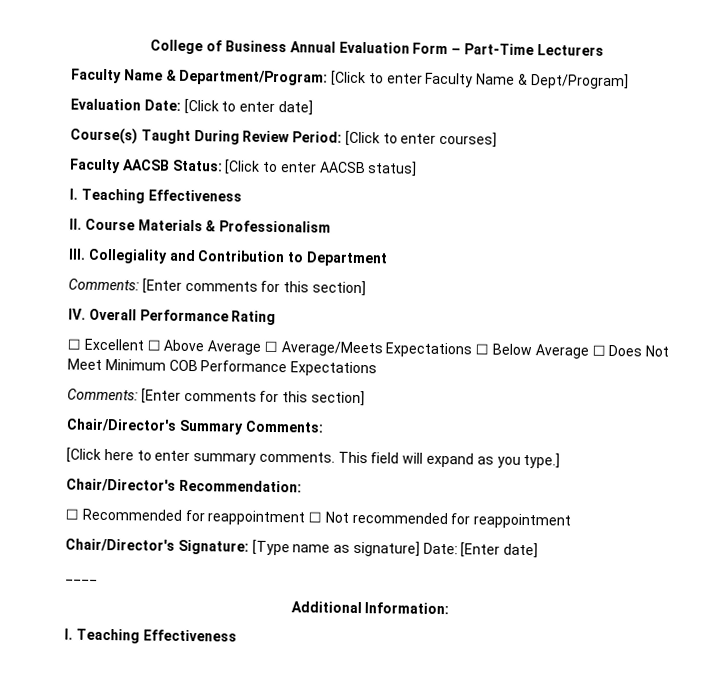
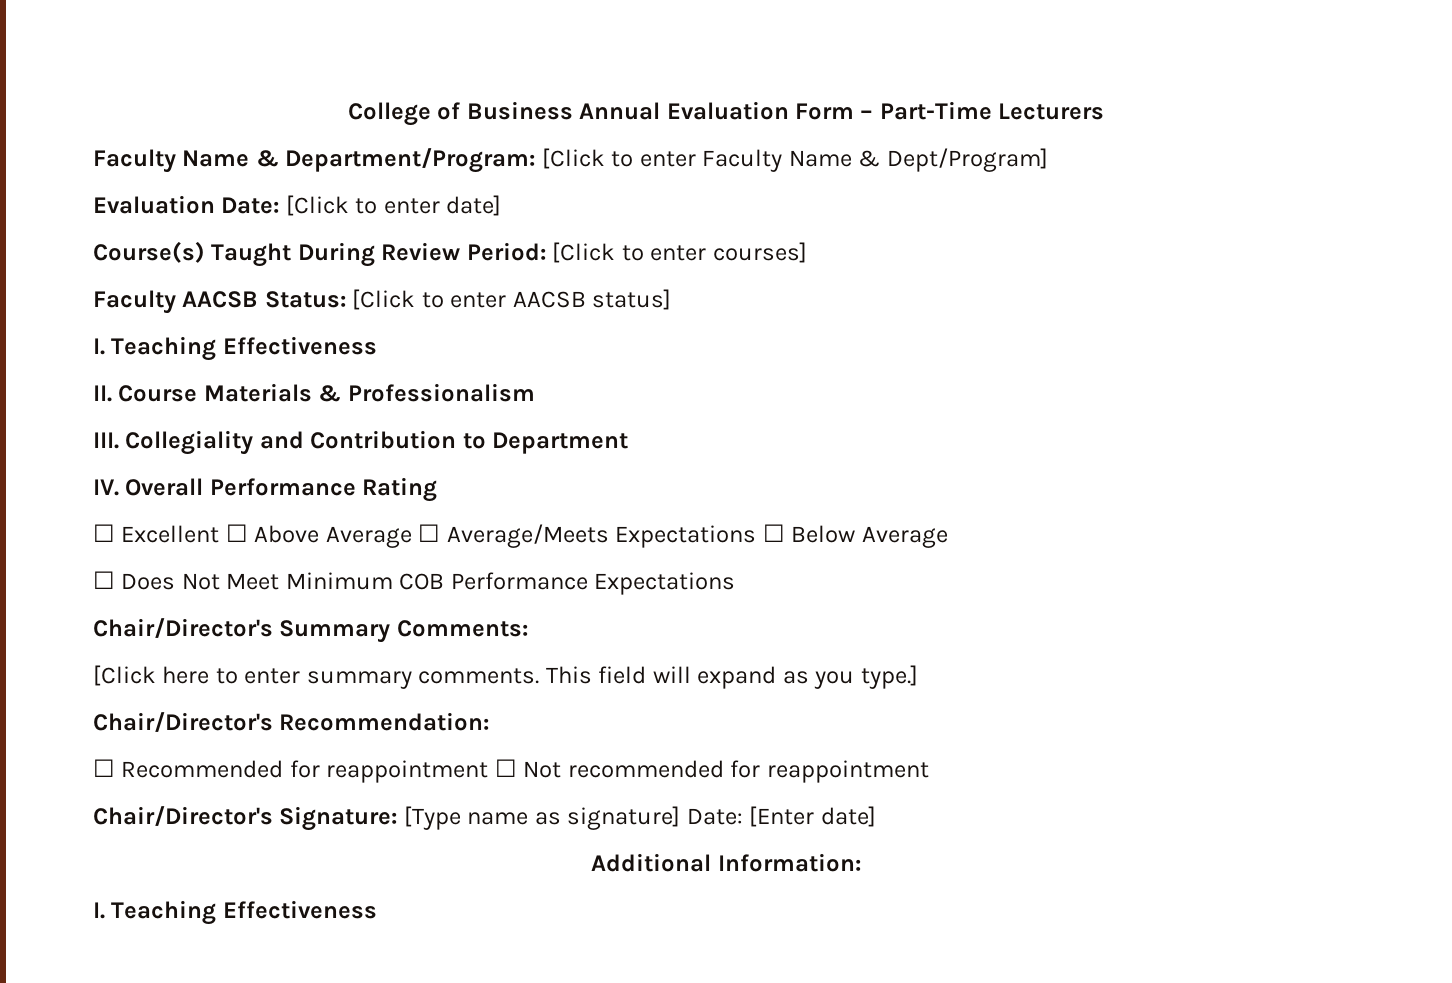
  III. Collegiality and Contribution to Department
- Comments: [Enter comments for this section]
- ☐ Excellent ☐ Above Average ☐ Average/Meets Expectations ☐ Below Average ☐ Does Not Meet Minimum COB Performance Expectations
- Comments: [Enter comments for this section]
+ ☐ Excellent ☐ Above Average ☐ Average/Meets Expectations ☐ Below Average
+ ☐ Does Not Meet Minimum COB Performance Expectations
- ____

